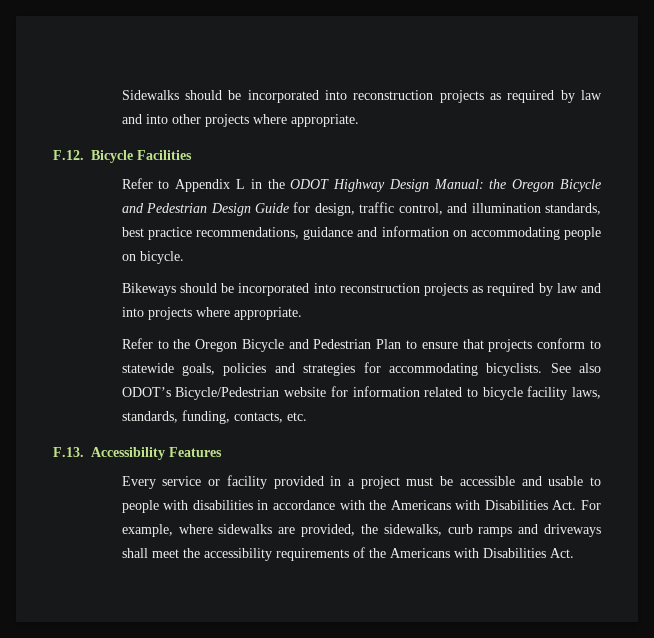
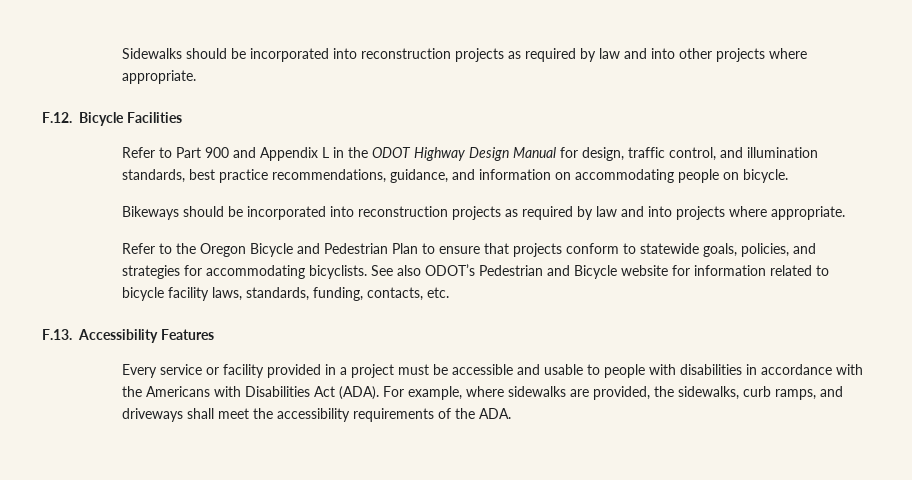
- Refer to Appendix L in the ODOT Highway Design Manual: the Oregon Bicycle and Pedestrian Design Guide for design, traffic control, and illumination standards, best practice recommendations, guidance and information on accommodating people on bicycle.
+ Refer to Part 900 and Appendix L in the ODOT Highway Design Manual for design, traffic control, and illumination standards, best practice recommendations, guidance, and information on accommodating people on bicycle.
- Refer to the Oregon Bicycle and Pedestrian Plan to ensure that projects conform to statewide goals, policies and strategies for accommodating bicyclists.
+ Refer to the Oregon Bicycle and Pedestrian Plan to ensure that projects conform to statewide goals, policies, and strategies for accommodating bicyclists.
- See also ODOT’s Bicycle/Pedestrian website for information related to bicycle facility laws, standards, funding, contacts, etc.
+ See also ODOT’s Pedestrian and Bicycle website for information related to bicycle facility laws, standards, funding, contacts, etc.
- Every service or facility provided in a project must be accessible and usable to people with disabilities in accordance with the Americans with Disabilities Act. For example, where sidewalks are provided, the sidewalks, curb ramps and driveways shall meet the accessibility requirements of the Americans with Disabilities Act.
+ Every service or facility provided in a project must be accessible and usable to people with disabilities in accordance with the Americans with Disabilities Act (ADA). For example, where sidewalks are provided, the sidewalks, curb ramps, and driveways shall meet the accessibility requirements of the ADA.

